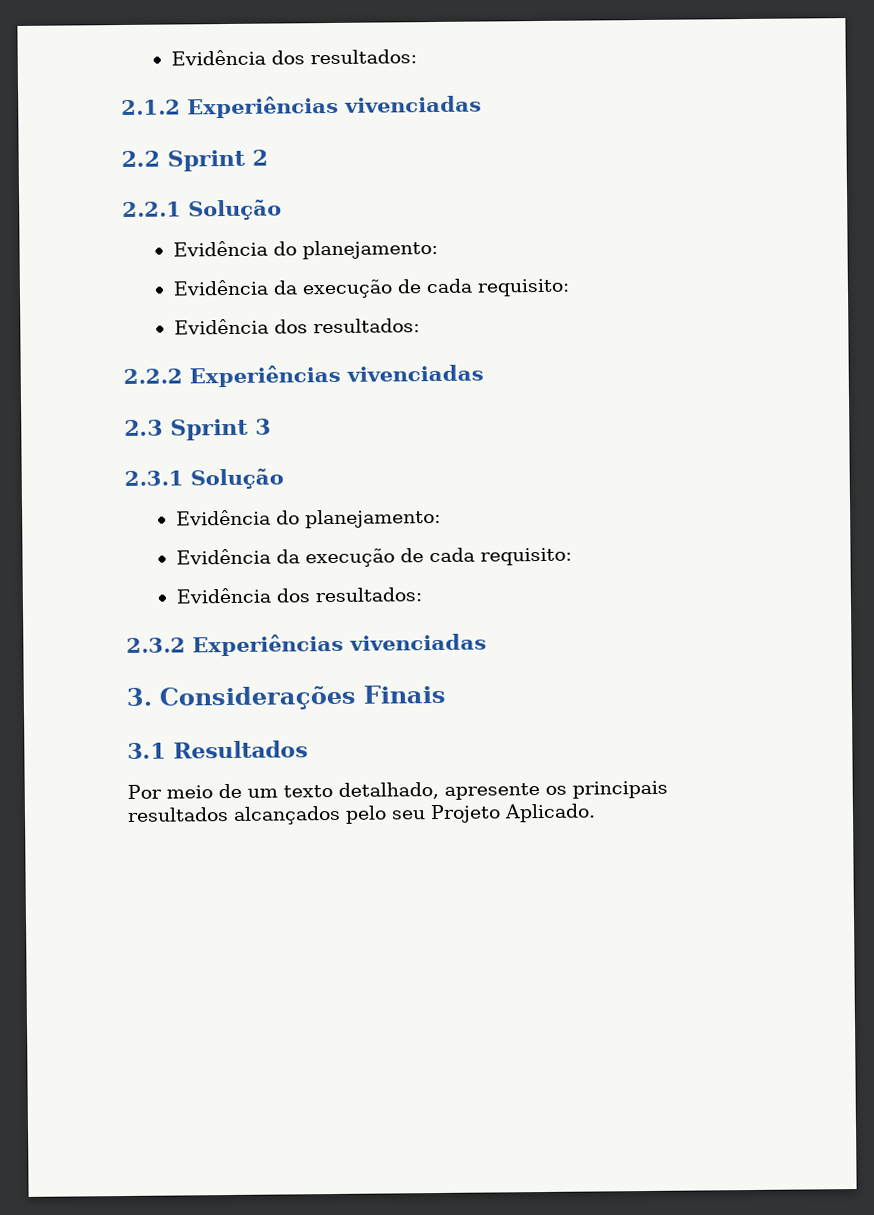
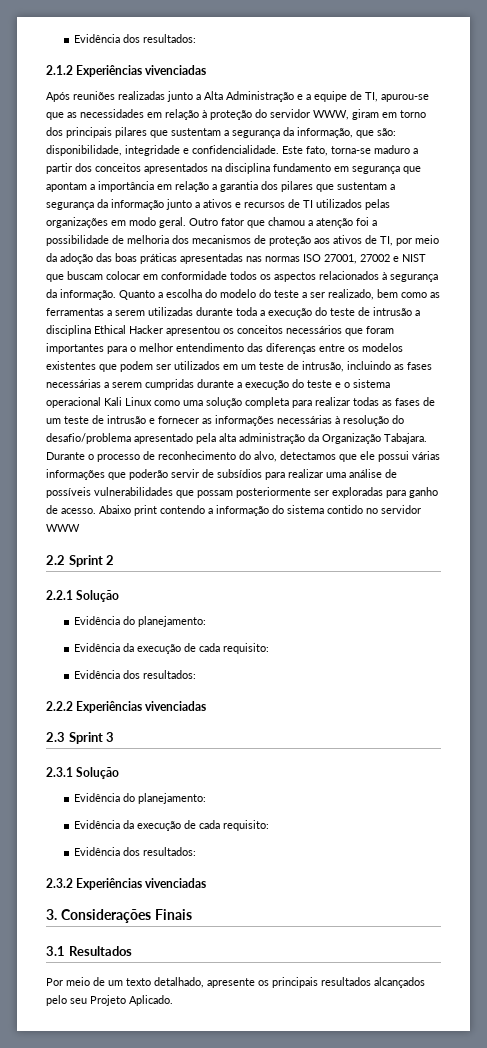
+ Após reuniões realizadas junto a Alta Administração e a equipe de TI, apurou-se que as necessidades em relação à proteção do servidor WWW, giram em torno dos principais pilares que sustentam a segurança da informação, que são: disponibilidade, integridade e confidencialidade. Este fato, torna-se maduro a partir dos conceitos apresentados na disciplina fundamento em segurança que apontam a importância em relação a garantia dos pilares que sustentam a segurança da informação junto a ativos e recursos de TI utilizados pelas organizações em modo geral. Outro fator que chamou a atenção foi a possibilidade de melhoria dos mecanismos de proteção aos ativos de TI, por meio da adoção das boas práticas apresentadas nas normas ISO 27001, 27002 e NIST que buscam colocar em conformidade todos os aspectos relacionados à segurança da informação. Quanto a escolha do modelo do teste a ser realizado, bem como as ferramentas a serem utilizadas durante toda a execução do teste de intrusão a disciplina Ethical Hacker apresentou os conceitos necessários que foram importantes para o melhor entendimento das diferenças entre os modelos existentes que podem ser utilizados em um teste de intrusão, incluindo as fases necessárias a serem cumpridas durante a execução do teste e o sistema operacional Kali Linux como uma solução completa para realizar todas as fases de um teste de intrusão e fornecer as informações necessárias à resolução do desafio/problema apresentado pela alta administração da Organização Tabajara. Durante o processo de reconhecimento do alvo, detectamos que ele possui várias informações que poderão servir de subsídios para realizar uma análise de possíveis vulnerabilidades que possam posteriormente ser exploradas para ganho de acesso. Abaixo print contendo a informação do sistema contido no servidor WWW

